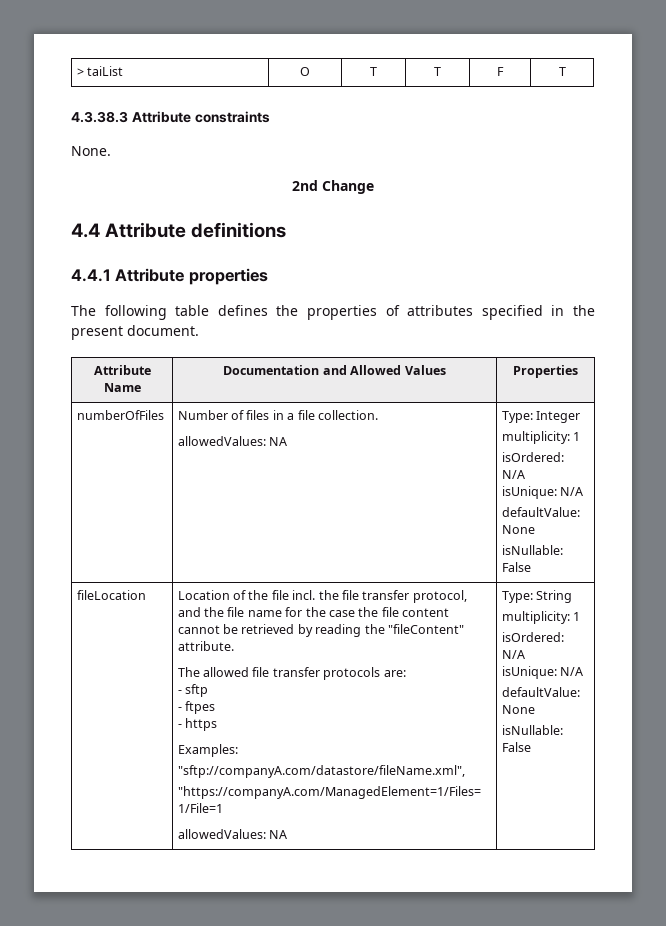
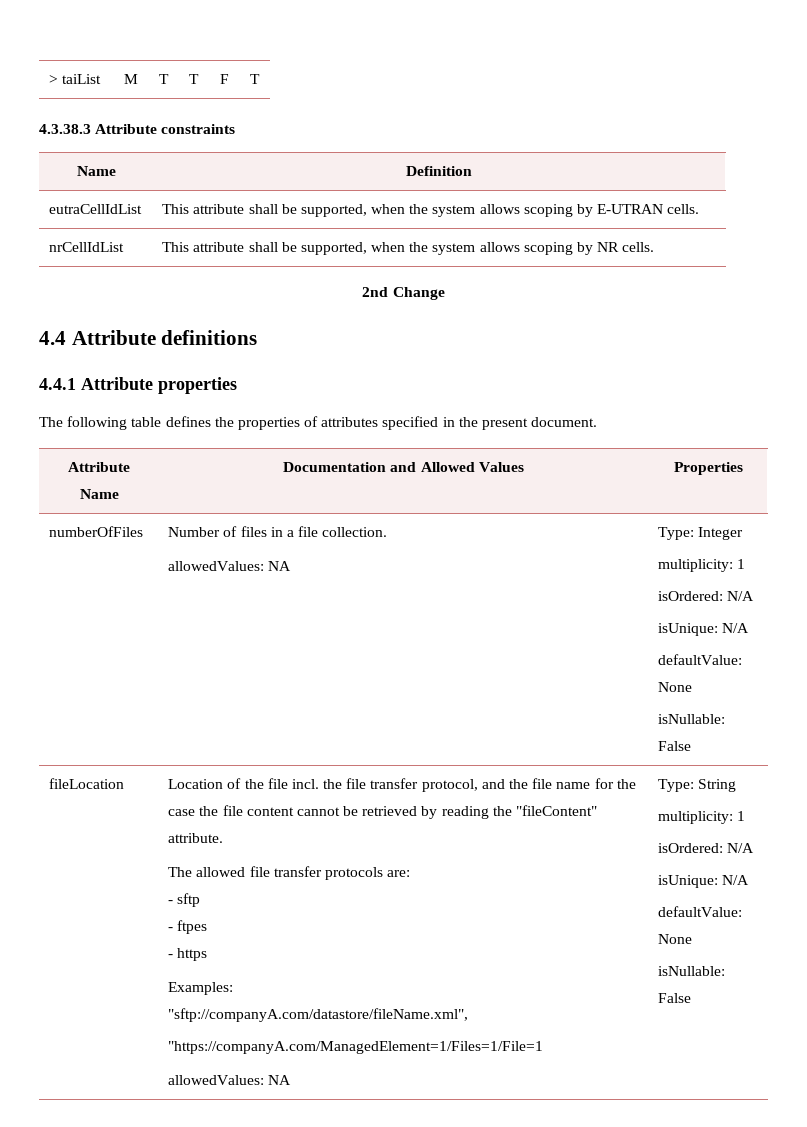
- > taiList | O | T | T | F | T
+ > taiList | M | T | T | F | T
- None.
+ Name | Definition
+ eutraCellIdList | This attribute shall be supported, when the system allows scoping by E-UTRAN cells.
+ nrCellIdList | This attribute shall be supported, when the system allows scoping by NR cells.

